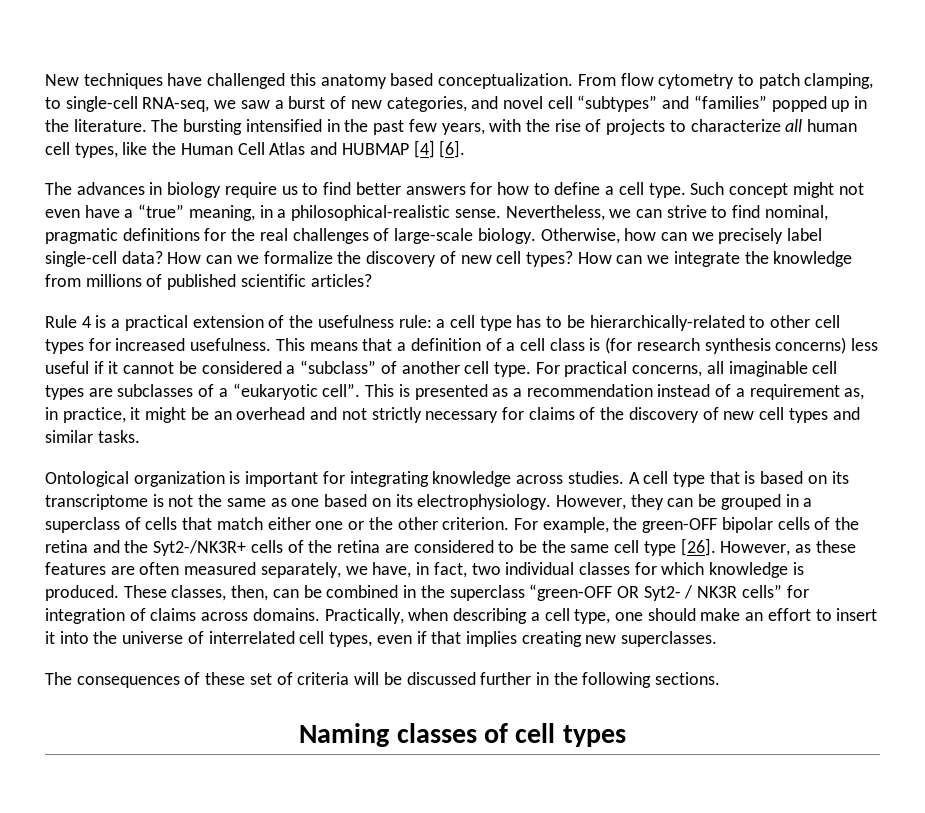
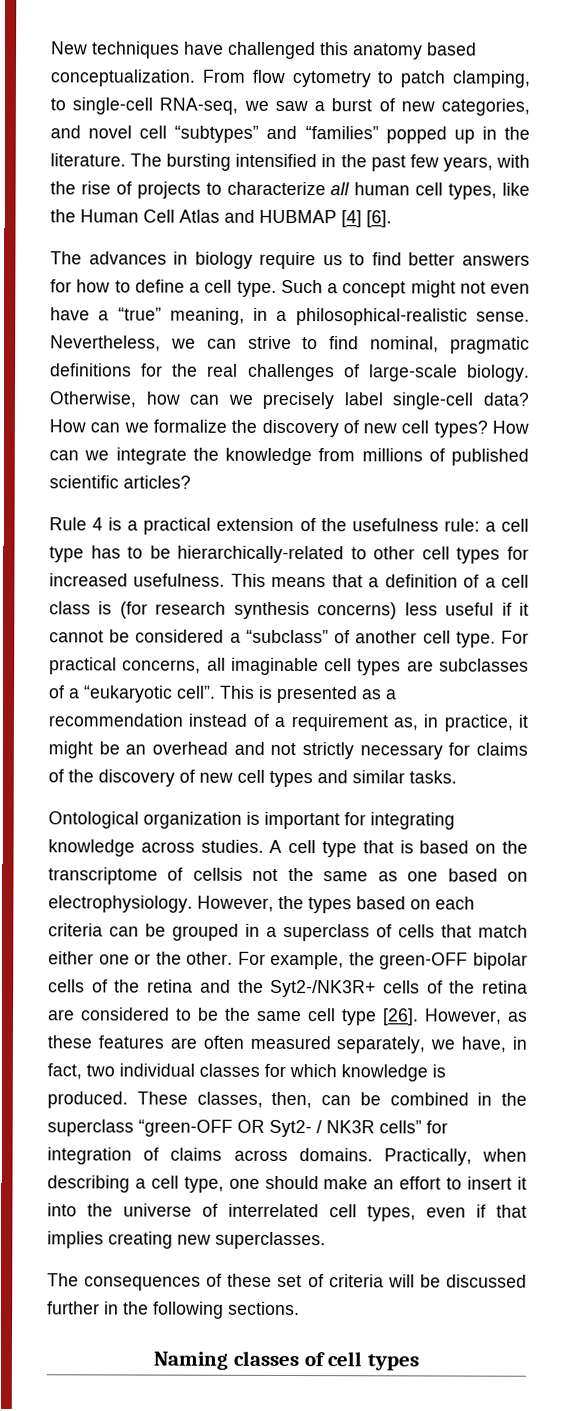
- Such concept might not even have a “true” meaning, in a philosophical-realistic sense.
+ Such a concept might not even have a “true” meaning, in a philosophical-realistic sense.
- A cell type that is based on its transcriptome is not the same as one based on its electrophysiology.
+ A cell type that is based on the transcriptome of cellsis not the same as one based on electrophysiology.
- However, they can be grouped in a superclass of cells that match either one or the other criterion.
+ However, the types based on each criteria can be grouped in a superclass of cells that match either one or the other.

